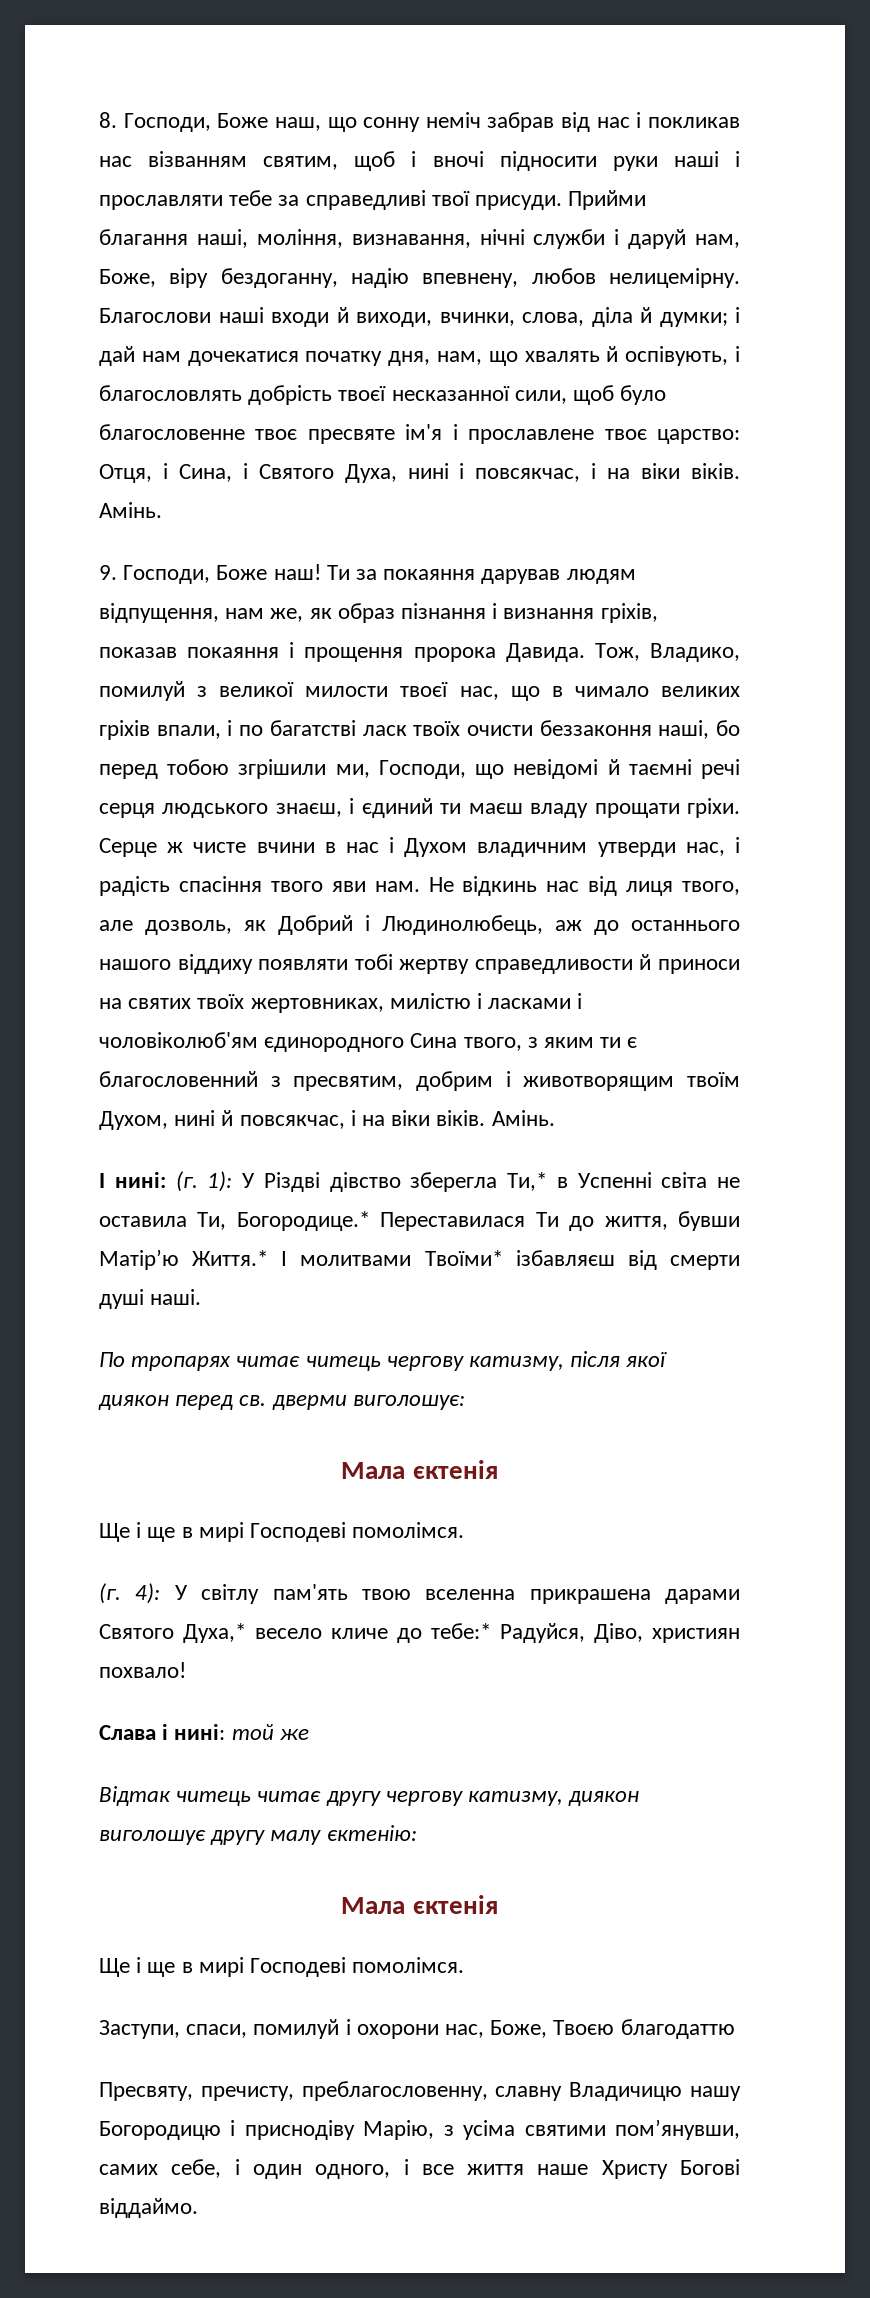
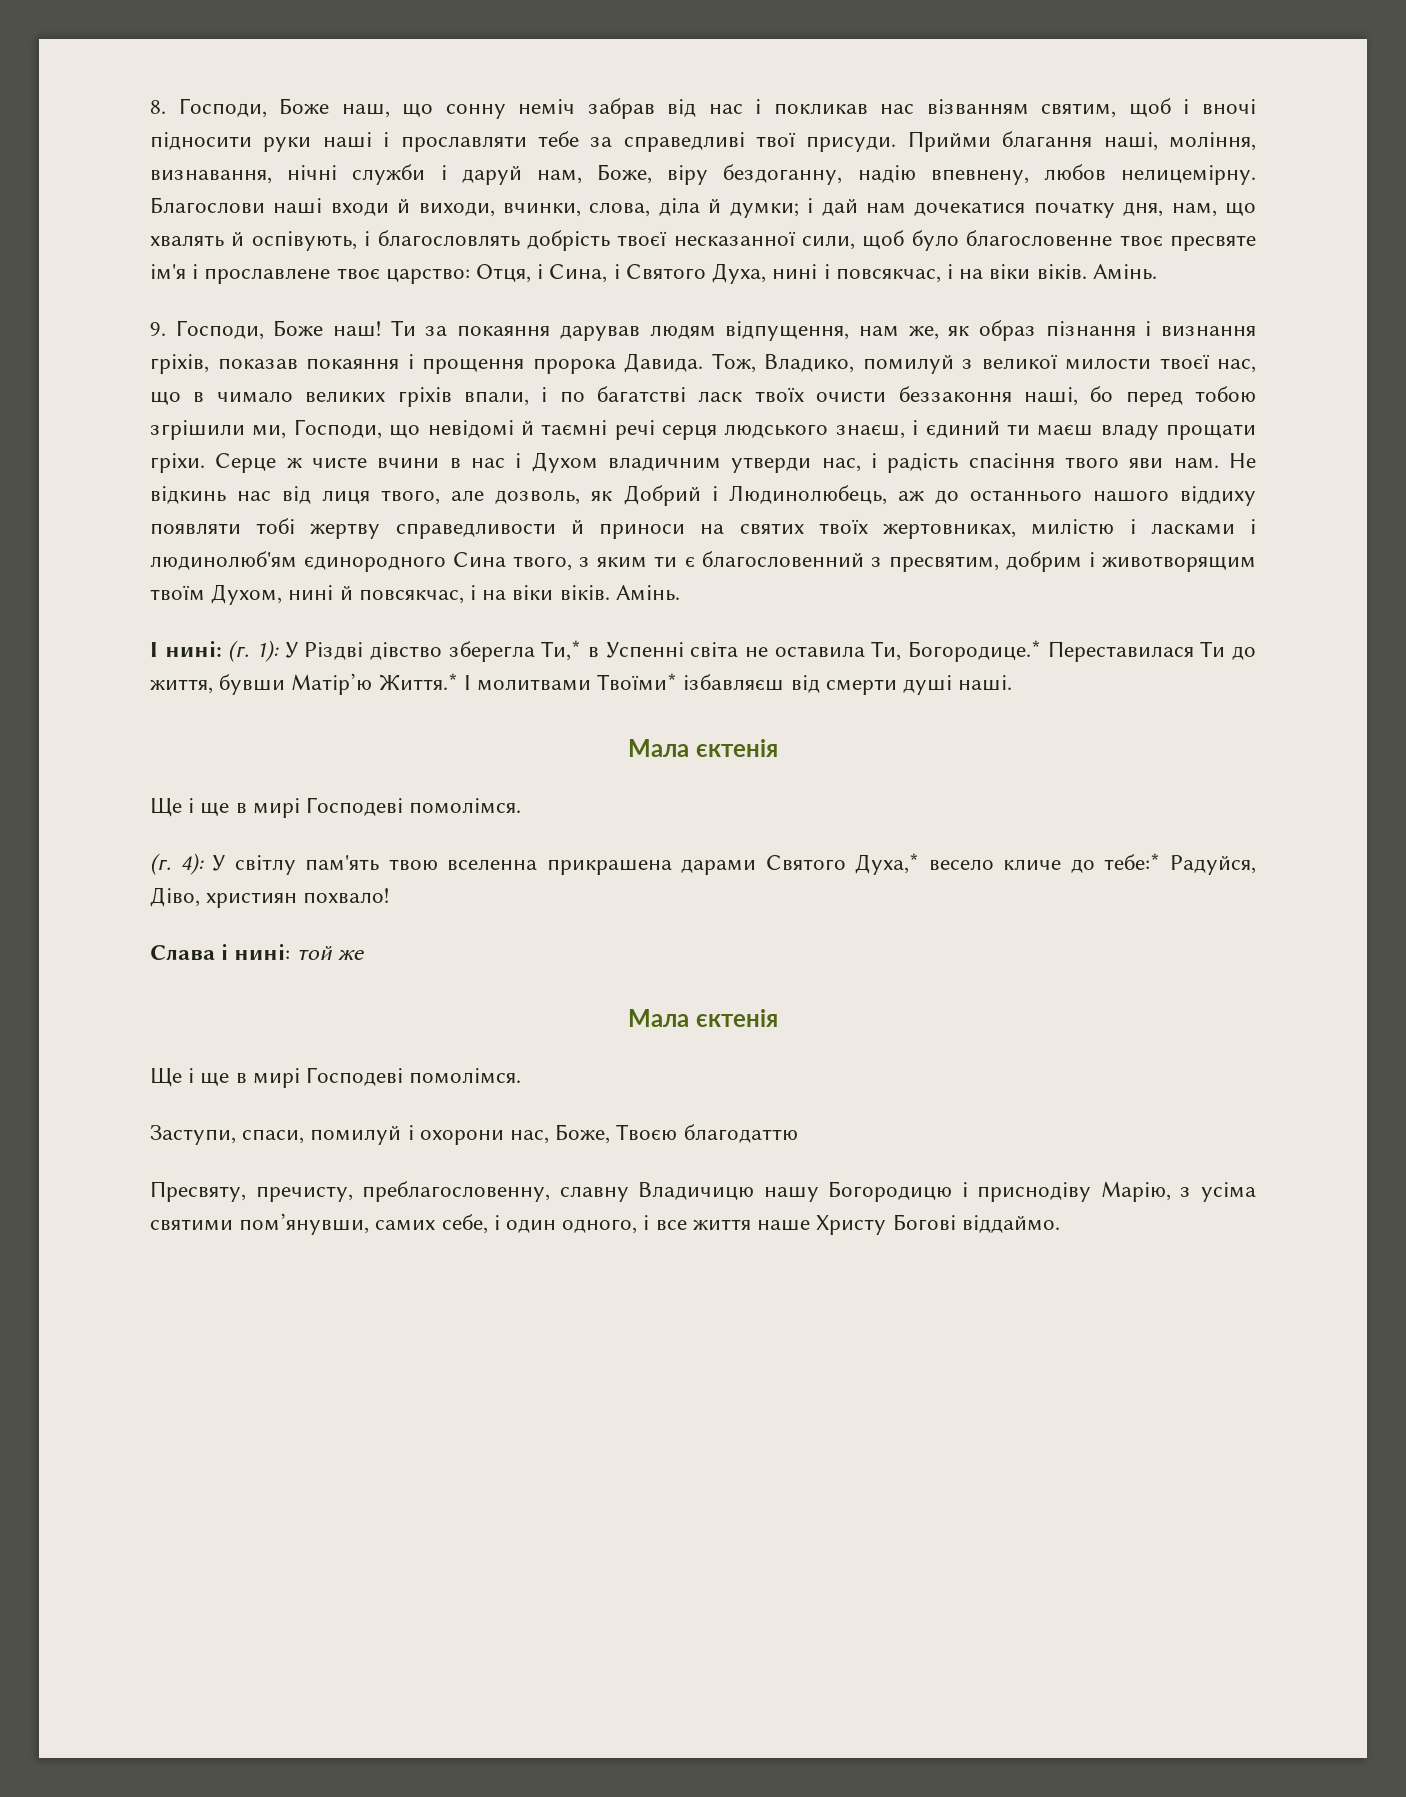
- Не відкинь нас від лиця твого, але дозволь, як Добрий і Людинолюбець, аж до останнього нашого віддиху появляти тобі жертву справедливости й приноси на святих твоїх жертовниках, милістю і ласками і чоловіколюб'ям єдинородного Сина твого, з яким ти є благословенний з пресвятим, добрим і животворящим твоїм Духом, нині й повсякчас, і на віки віків.
+ Не відкинь нас від лиця твого, але дозволь, як Добрий і Людинолюбець, аж до останнього нашого віддиху появляти тобі жертву справедливости й приноси на святих твоїх жертовниках, милістю і ласками і людинолюб'ям єдинородного Сина твого, з яким ти є благословенний з пресвятим, добрим і животворящим твоїм Духом, нині й повсякчас, і на віки віків.
- По тропарях читає читець чергову катизму, після якої диякон перед св. дверми виголошує:
- Відтак читець читає другу чергову катизму, диякон виголошує другу малу єктенію:

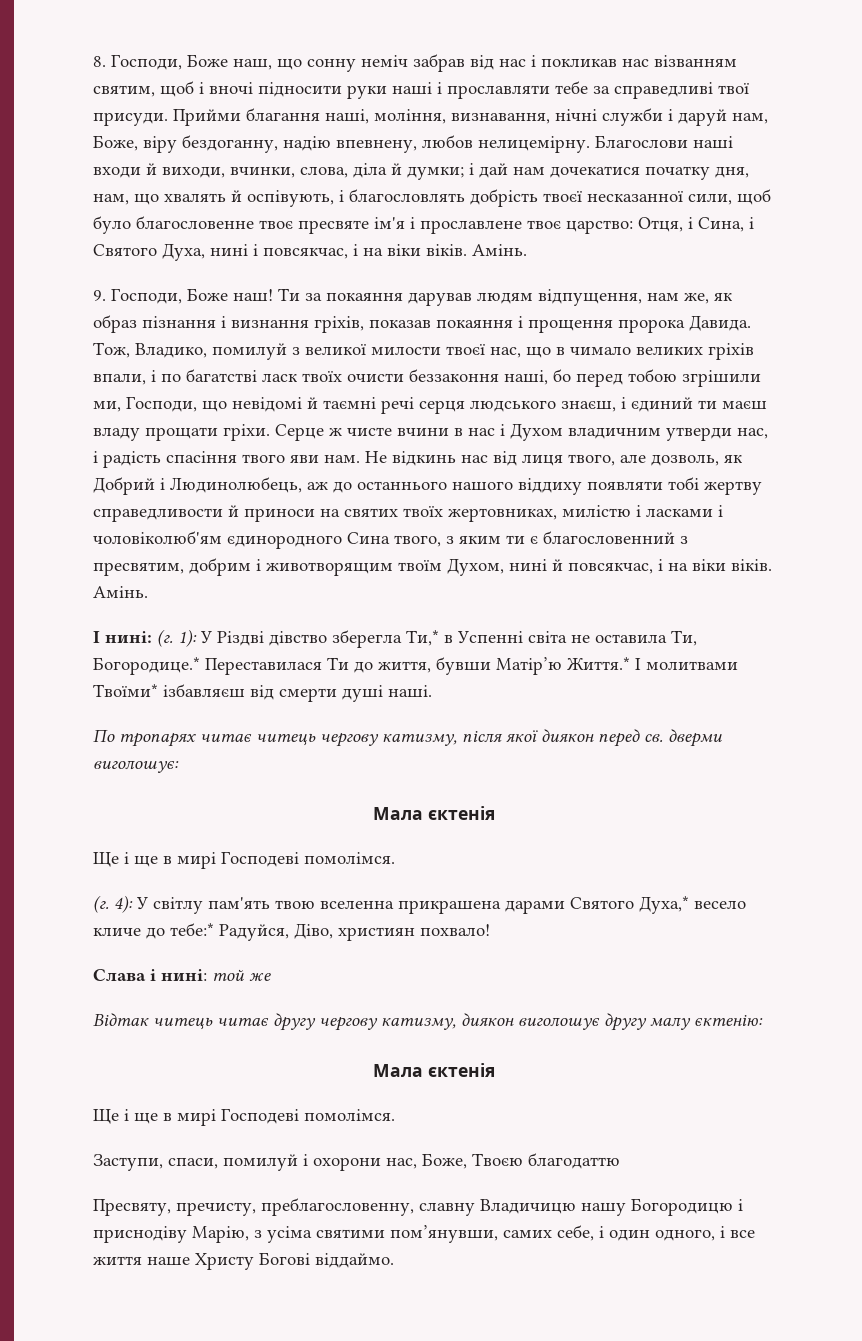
- Не відкинь нас від лиця твого, але дозволь, як Добрий і Людинолюбець, аж до останнього нашого віддиху появляти тобі жертву справедливости й приноси на святих твоїх жертовниках, милістю і ласками і людинолюб'ям єдинородного Сина твого, з яким ти є благословенний з пресвятим, добрим і животворящим твоїм Духом, нині й повсякчас, і на віки віків.
+ Не відкинь нас від лиця твого, але дозволь, як Добрий і Людинолюбець, аж до останнього нашого віддиху появляти тобі жертву справедливости й приноси на святих твоїх жертовниках, милістю і ласками і чоловіколюб'ям єдинородного Сина твого, з яким ти є благословенний з пресвятим, добрим і животворящим твоїм Духом, нині й повсякчас, і на віки віків.
+ По тропарях читає читець чергову катизму, після якої диякон перед св. дверми виголошує:
+ Відтак читець читає другу чергову катизму, диякон виголошує другу малу єктенію:

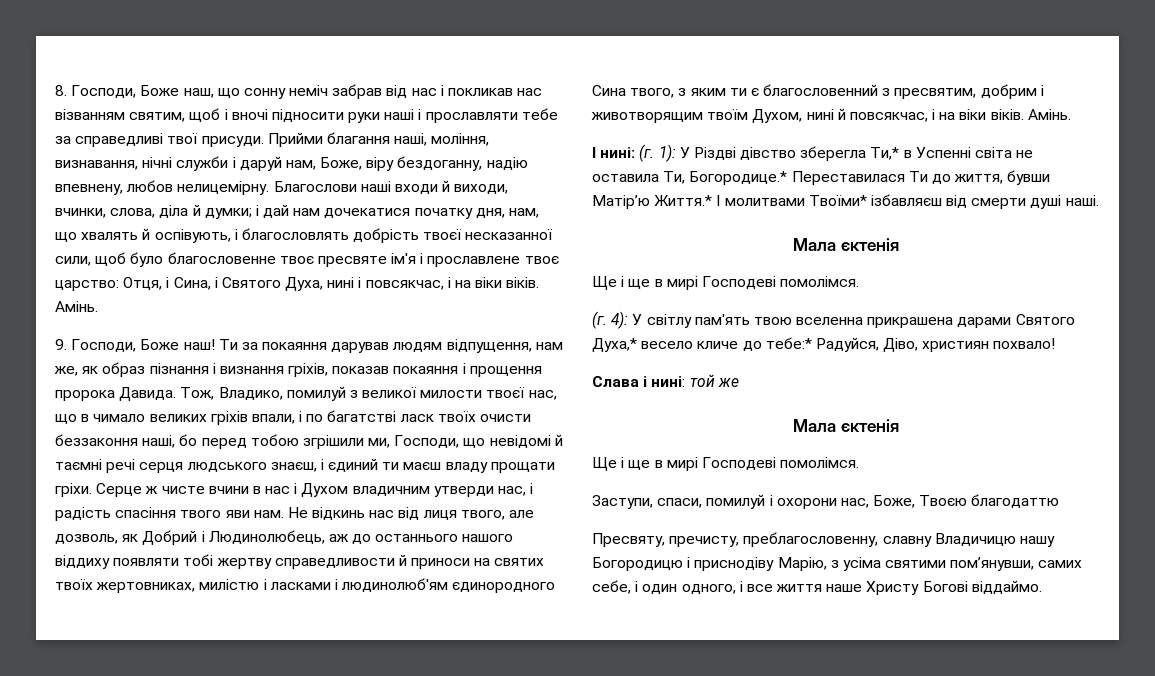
- Не відкинь нас від лиця твого, але дозволь, як Добрий і Людинолюбець, аж до останнього нашого віддиху появляти тобі жертву справедливости й приноси на святих твоїх жертовниках, милістю і ласками і чоловіколюб'ям єдинородного Сина твого, з яким ти є благословенний з пресвятим, добрим і животворящим твоїм Духом, нині й повсякчас, і на віки віків.
+ Не відкинь нас від лиця твого, але дозволь, як Добрий і Людинолюбець, аж до останнього нашого віддиху появляти тобі жертву справедливости й приноси на святих твоїх жертовниках, милістю і ласками і людинолюб'ям єдинородного Сина твого, з яким ти є благословенний з пресвятим, добрим і животворящим твоїм Духом, нині й повсякчас, і на віки віків.
- По тропарях читає читець чергову катизму, після якої диякон перед св. дверми виголошує:
- Відтак читець читає другу чергову катизму, диякон виголошує другу малу єктенію:

